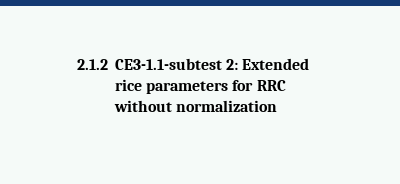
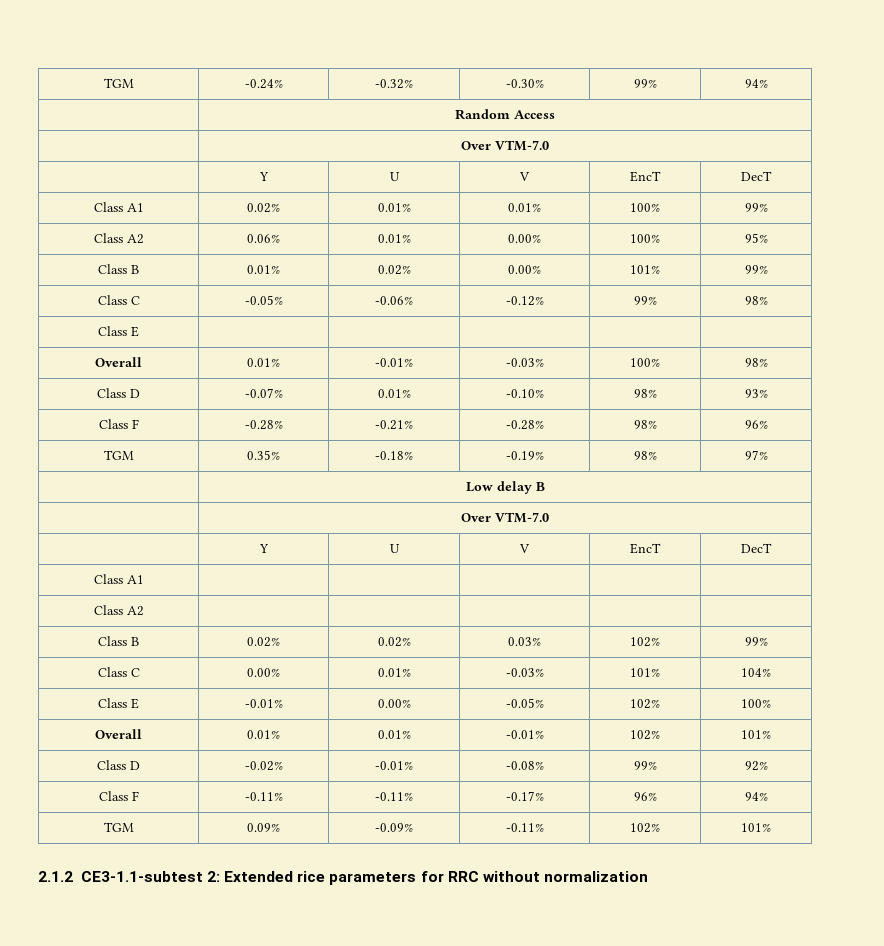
+ TGM | -0.24% | -0.32% | -0.30% | 99% | 94%
+ | Random Access
+ | Over VTM-7.0
+ | Y | U | V | EncT | DecT
+ Class A1 | 0.02% | 0.01% | 0.01% | 100% | 99%
+ Class A2 | 0.06% | 0.01% | 0.00% | 100% | 95%
+ Class B | 0.01% | 0.02% | 0.00% | 101% | 99%
+ Class C | -0.05% | -0.06% | -0.12% | 99% | 98%
+ Class E | | | | |
+ Overall | 0.01% | -0.01% | -0.03% | 100% | 98%
+ Class D | -0.07% | 0.01% | -0.10% | 98% | 93%
+ Class F | -0.28% | -0.21% | -0.28% | 98% | 96%
+ TGM | 0.35% | -0.18% | -0.19% | 98% | 97%
+ | Low delay B
+ | Over VTM-7.0
+ | Y | U | V | EncT | DecT
+ Class A1 | | | | |
+ Class A2 | | | | |
+ Class B | 0.02% | 0.02% | 0.03% | 102% | 99%
+ Class C | 0.00% | 0.01% | -0.03% | 101% | 104%
+ Class E | -0.01% | 0.00% | -0.05% | 102% | 100%
+ Overall | 0.01% | 0.01% | -0.01% | 102% | 101%
+ Class D | -0.02% | -0.01% | -0.08% | 99% | 92%
+ Class F | -0.11% | -0.11% | -0.17% | 96% | 94%
+ TGM | 0.09% | -0.09% | -0.11% | 102% | 101%

